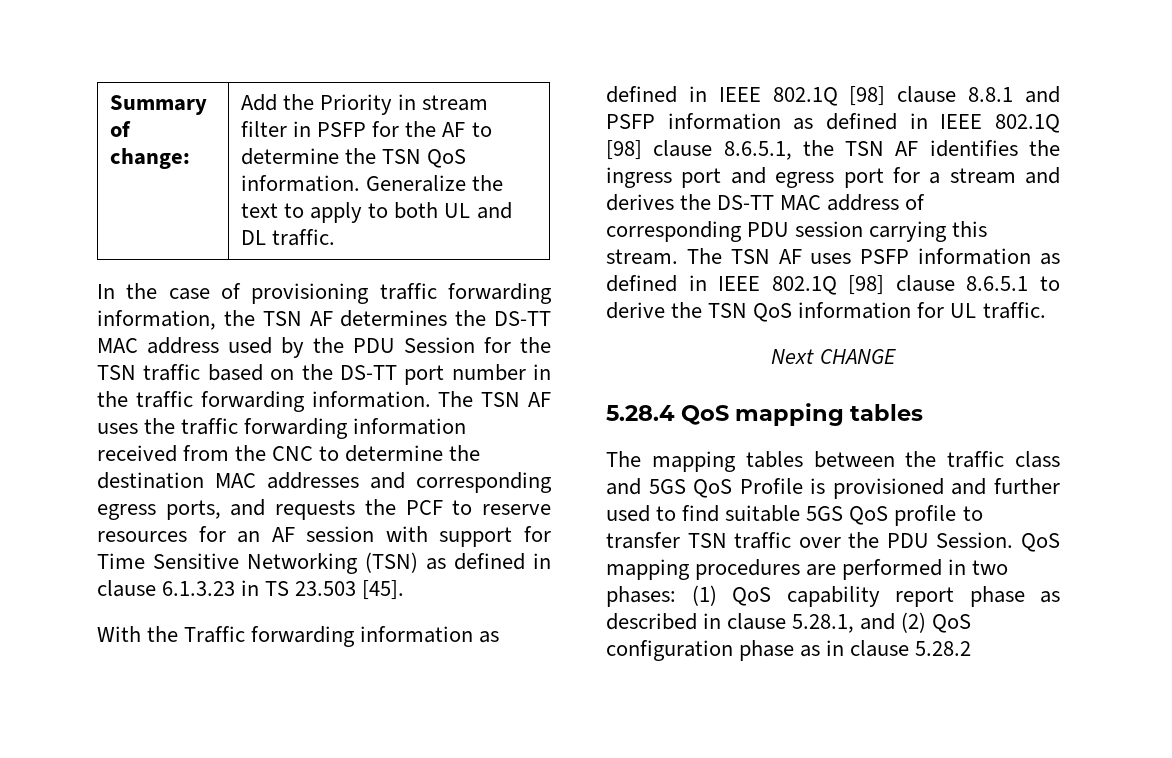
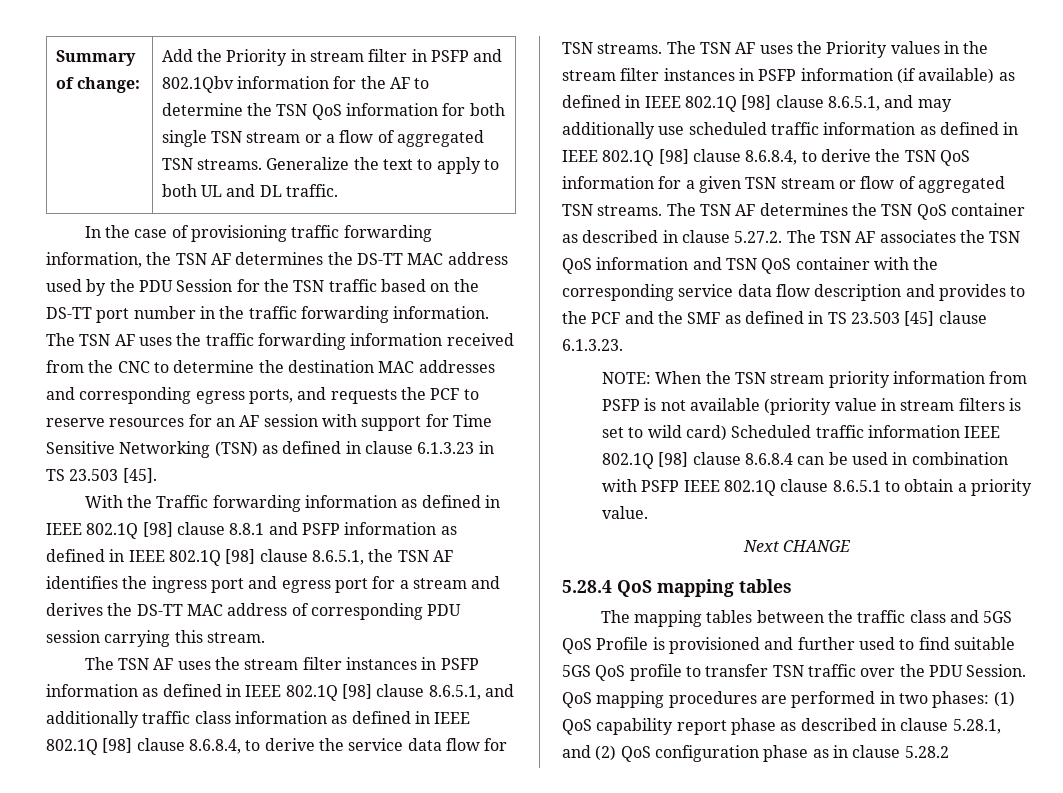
- Add the Priority in stream filter in PSFP for the AF to determine the TSN QoS information.
+ Add the Priority in stream filter in PSFP and 802.1Qbv information for the AF to determine the TSN QoS information for both single TSN stream or a flow of aggregated TSN streams.
- With the Traffic forwarding information as defined in IEEE 802.1Q [98] clause 8.8.1 and PSFP information as defined in IEEE 802.1Q [98] clause 8.6.5.1, the TSN AF identifies the ingress port and egress port for a stream and derives the DS-TT MAC address of corresponding PDU session carrying this stream. The TSN AF uses PSFP information as defined in IEEE 802.1Q [98] clause 8.6.5.1 to derive the TSN QoS information for UL traffic.
+ With the Traffic forwarding information as defined in IEEE 802.1Q [98] clause 8.8.1 and PSFP information as defined in IEEE 802.1Q [98] clause 8.6.5.1, the TSN AF identifies the ingress port and egress port for a stream and derives the DS-TT MAC address of corresponding PDU session carrying this stream.
+ The TSN AF uses the stream filter instances in PSFP information as defined in IEEE 802.1Q [98] clause 8.6.5.1, and additionally traffic class information as defined in IEEE 802.1Q [98] clause 8.6.8.4, to derive the service data flow for TSN streams. The TSN AF uses the Priority values in the stream filter instances in PSFP information (if available) as defined in IEEE 802.1Q [98] clause 8.6.5.1, and may additionally use scheduled traffic information as defined in IEEE 802.1Q [98] clause 8.6.8.4, to derive the TSN QoS information for a given TSN stream or flow of aggregated TSN streams. The TSN AF determines the TSN QoS container as described in clause 5.27.2. The TSN AF associates the TSN QoS information and TSN QoS container with the corresponding service data flow description and provides to the PCF and the SMF as defined in TS 23.503 [45] clause 6.1.3.23.
+ NOTE: When the TSN stream priority information from PSFP is not available (priority value in stream filters is set to wild card) Scheduled traffic information IEEE 802.1Q [98] clause 8.6.8.4 can be used in combination with PSFP IEEE 802.1Q clause 8.6.5.1 to obtain a priority value.

